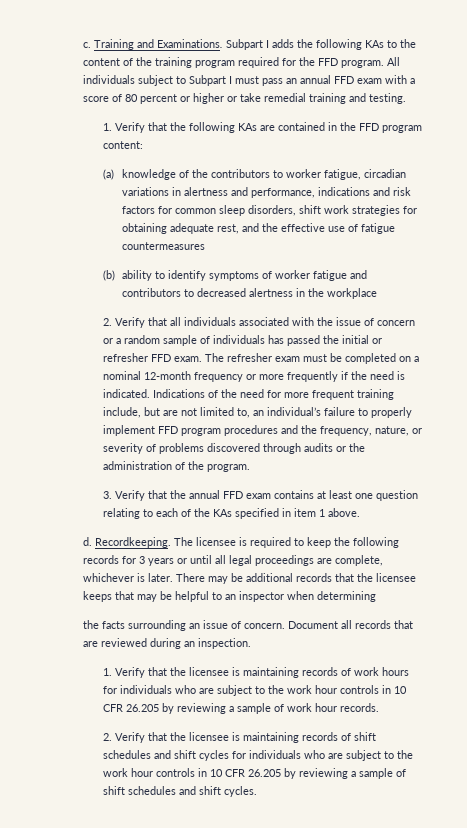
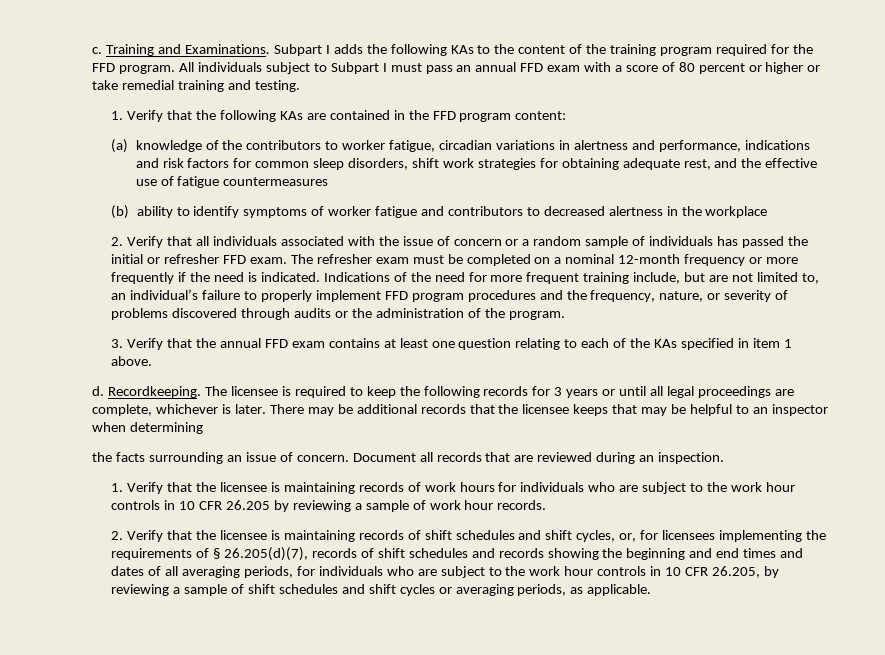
- 2. Verify that the licensee is maintaining records of shift schedules and shift cycles for individuals who are subject to the work hour controls in 10 CFR 26.205 by reviewing a sample of shift schedules and shift cycles.
+ 2. Verify that the licensee is maintaining records of shift schedules and shift cycles, or, for licensees implementing the requirements of § 26.205(d)(7), records of shift schedules and records showing the beginning and end times and dates of all averaging periods, for individuals who are subject to the work hour controls in 10 CFR 26.205, by reviewing a sample of shift schedules and shift cycles or averaging periods, as applicable.

